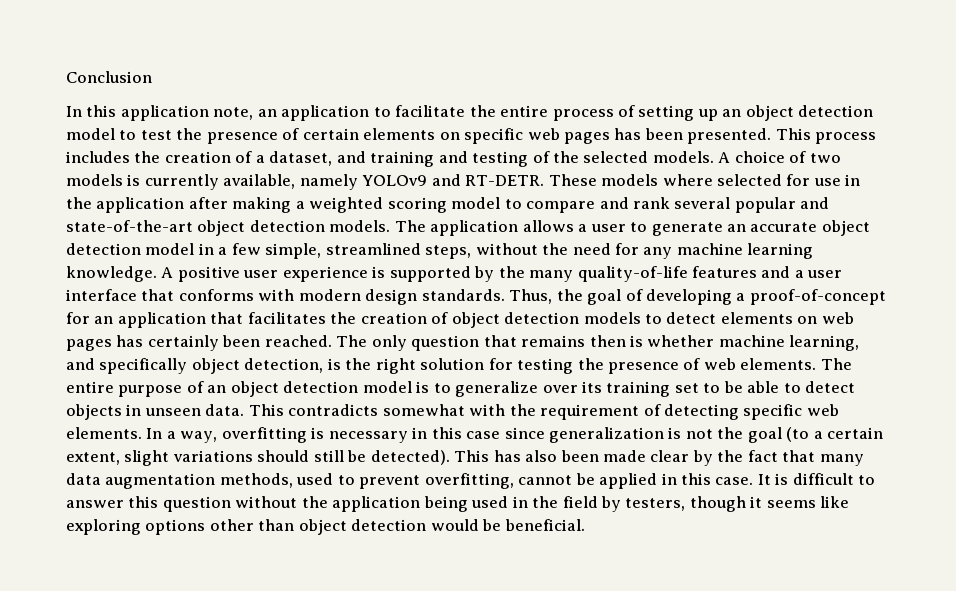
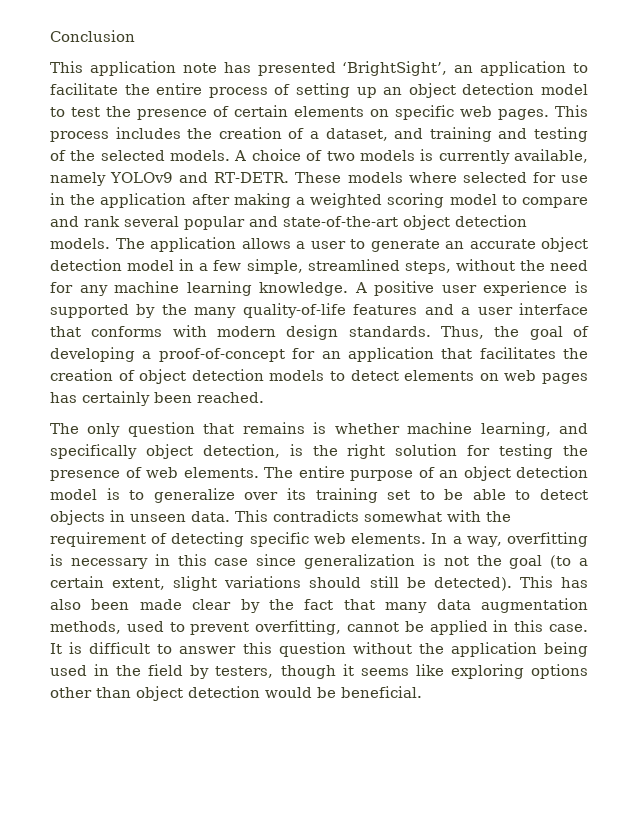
- In this application note, an application to facilitate the entire process of setting up an object detection model to test the presence of certain elements on specific web pages has been presented.
+ This application note has presented ‘BrightSight’, an application to facilitate the entire process of setting up an object detection model to test the presence of certain elements on specific web pages.
- Thus, the goal of developing a proof-of-concept for an application that facilitates the creation of object detection models to detect elements on web pages has certainly been reached. The only question that remains then is whether machine learning, and specifically object detection, is the right solution for testing the presence of web elements.
+ Thus, the goal of developing a proof-of-concept for an application that facilitates the creation of object detection models to detect elements on web pages has certainly been reached.
+ The only question that remains is whether machine learning, and specifically object detection, is the right solution for testing the presence of web elements.

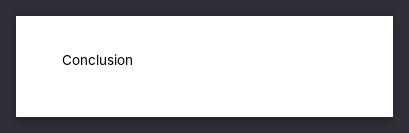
- This application note has presented ‘BrightSight’, an application to facilitate the entire process of setting up an object detection model to test the presence of certain elements on specific web pages. This process includes the creation of a dataset, and training and testing of the selected models. A choice of two models is currently available, namely YOLOv9 and RT-DETR. These models where selected for use in the application after making a weighted scoring model to compare and rank several popular and state-of-the-art object detection models. The application allows a user to generate an accurate object detection model in a few simple, streamlined steps, without the need for any machine learning knowledge. A positive user experience is supported by the many quality-of-life features and a user interface that conforms with modern design standards. Thus, the goal of developing a proof-of-concept for an application that facilitates the creation of object detection models to detect elements on web pages has certainly been reached.
- The only question that remains is whether machine learning, and specifically object detection, is the right solution for testing the presence of web elements. The entire purpose of an object detection model is to generalize over its training set to be able to detect objects in unseen data. This contradicts somewhat with the requirement of detecting specific web elements. In a way, overfitting is necessary in this case since generalization is not the goal (to a certain extent, slight variations should still be detected). This has also been made clear by the fact that many data augmentation methods, used to prevent overfitting, cannot be applied in this case. It is difficult to answer this question without the application being used in the field by testers, though it seems like exploring options other than object detection would be beneficial.

